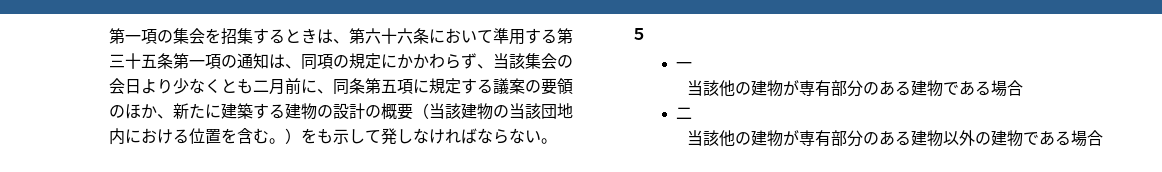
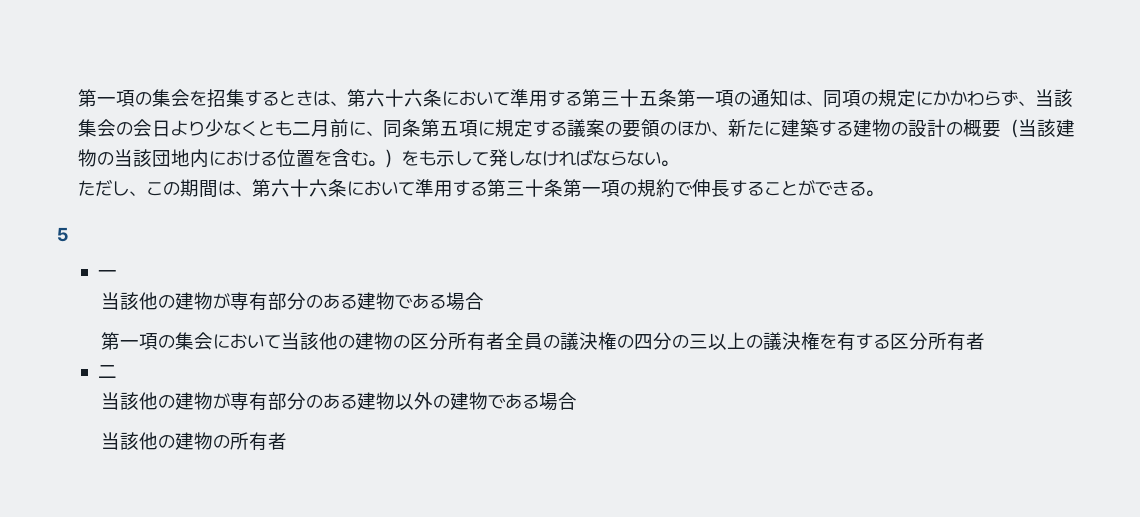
+ ただし、この期間は、第六十六条において準用する第三十条第一項の規約で伸長することができる。
+ 第一項の集会において当該他の建物の区分所有者全員の議決権の四分の三以上の議決権を有する区分所有者
+ 当該他の建物の所有者

